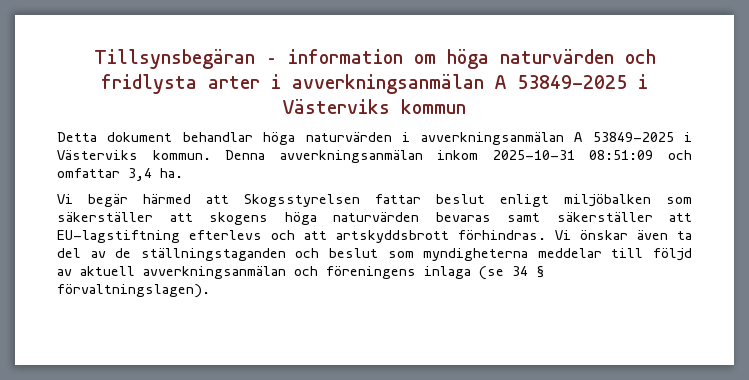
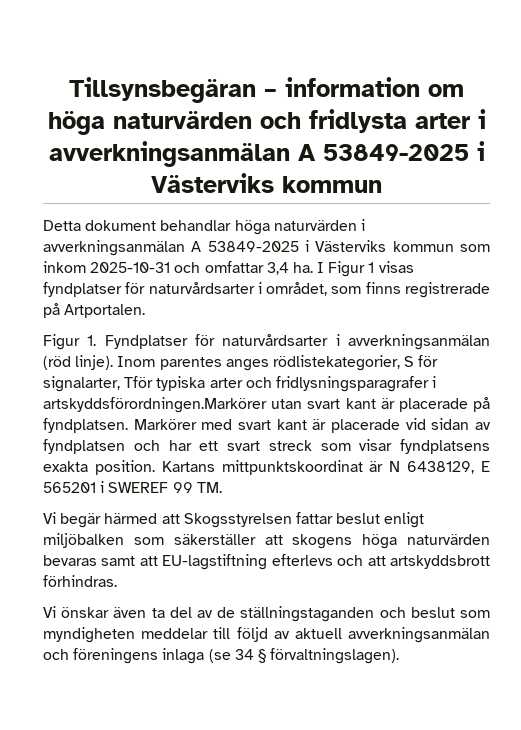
- Detta dokument behandlar höga naturvärden i avverkningsanmälan A 53849-2025 i Västerviks kommun. Denna avverkningsanmälan inkom 2025-10-31 08:51:09 och omfattar 3,4 ha.
+ Detta dokument behandlar höga naturvärden i avverkningsanmälan A 53849-2025 i Västerviks kommun som inkom 2025-10-31 och omfattar 3,4 ha. I Figur 1 visas fyndplatser för naturvårdsarter i området, som finns registrerade på Artportalen.
+ Figur 1. Fyndplatser för naturvårdsarter i avverkningsanmälan (röd linje). Inom parentes anges rödlistekategorier, S för signalarter, Tför typiska arter och fridlysningsparagrafer i artskyddsförordningen.Markörer utan svart kant är placerade på fyndplatsen. Markörer med svart kant är placerade vid sidan av fyndplatsen och har ett svart streck som visar fyndplatsens exakta position. Kartans mittpunktskoordinat är N 6438129, E 565201 i SWEREF 99 TM.
- Vi begär härmed att Skogsstyrelsen fattar beslut enligt miljöbalken som säkerställer att skogens höga naturvärden bevaras samt säkerställer att EU-lagstiftning efterlevs och att artskyddsbrott förhindras. Vi önskar även ta del av de ställningstaganden och beslut som myndigheterna meddelar till följd av aktuell avverkningsanmälan och föreningens inlaga (se 34 § förvaltningslagen).
+ Vi begär härmed att Skogsstyrelsen fattar beslut enligt miljöbalken som säkerställer att skogens höga naturvärden bevaras samt att EU-lagstiftning efterlevs och att artskyddsbrott förhindras.
+ Vi önskar även ta del av de ställningstaganden och beslut som myndigheten meddelar till följd av aktuell avverkningsanmälan och föreningens inlaga (se 34 § förvaltningslagen).

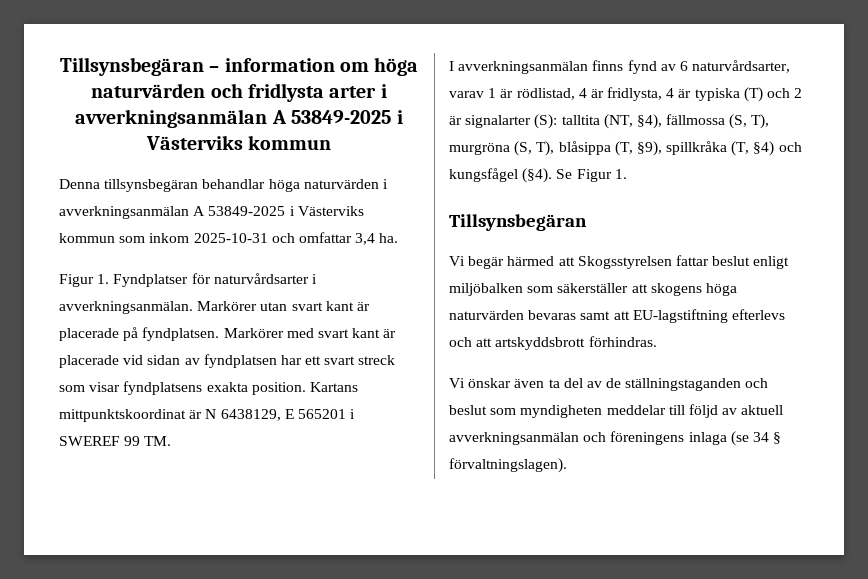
- Detta dokument behandlar höga naturvärden i avverkningsanmälan A 53849-2025 i Västerviks kommun som inkom 2025-10-31 och omfattar 3,4 ha. I Figur 1 visas fyndplatser för naturvårdsarter i området, som finns registrerade på Artportalen.
+ Denna tillsynsbegäran behandlar höga naturvärden i avverkningsanmälan A 53849-2025 i Västerviks kommun som inkom 2025-10-31 och omfattar 3,4 ha.
- Figur 1. Fyndplatser för naturvårdsarter i avverkningsanmälan (röd linje). Inom parentes anges rödlistekategorier, S för signalarter, Tför typiska arter och fridlysningsparagrafer i artskyddsförordningen.Markörer utan svart kant är placerade på fyndplatsen.
+ Figur 1. Fyndplatser för naturvårdsarter i avverkningsanmälan. Markörer utan svart kant är placerade på fyndplatsen.
- Markörer med svart kant är placerade vid sidan av fyndplatsen och har ett svart streck som visar fyndplatsens exakta position.
+ Markörer med svart kant är placerade vid sidan av fyndplatsen har ett svart streck som visar fyndplatsens exakta position.
+ I avverkningsanmälan finns fynd av 6 naturvårdsarter, varav 1 är rödlistad, 4 är fridlysta, 4 är typiska (T) och 2 är signalarter (S): talltita (NT, §4), fällmossa (S, T), murgröna (S, T), blåsippa (T, §9), spillkråka (T, §4) och kungsfågel (§4). Se Figur 1.
+ Tillsynsbegäran

